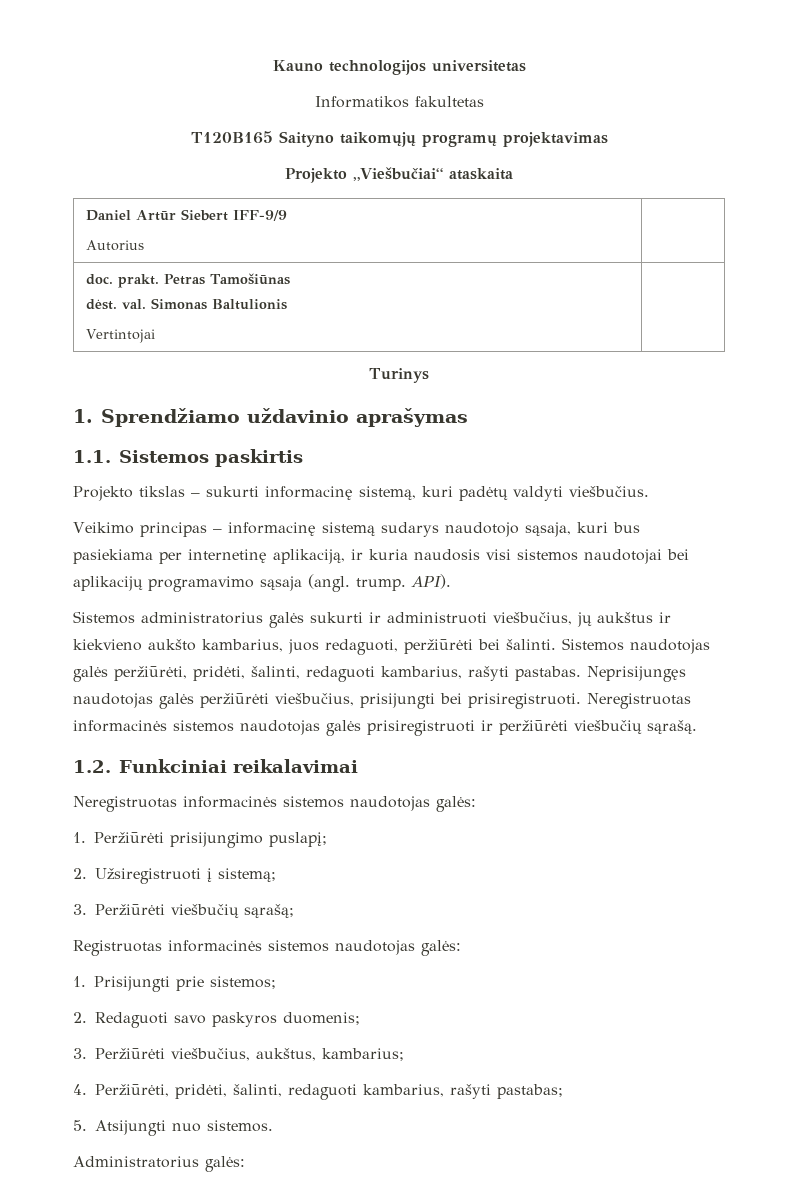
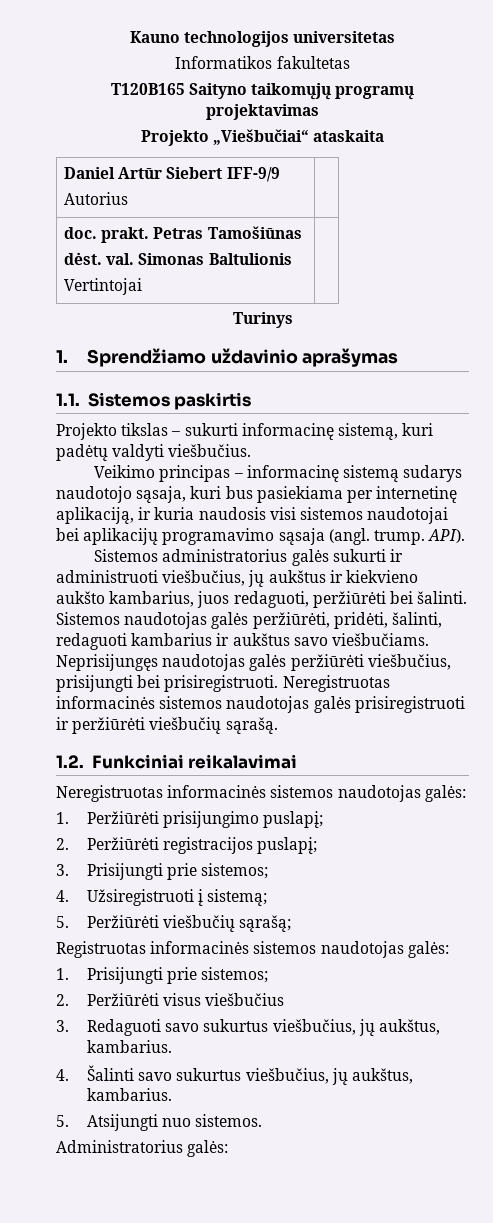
- Sistemos naudotojas galės peržiūrėti, pridėti, šalinti, redaguoti kambarius, rašyti pastabas.
+ Sistemos naudotojas galės peržiūrėti, pridėti, šalinti, redaguoti kambarius ir aukštus savo viešbučiams.
- 2. Užsiregistruoti į sistemą;
+ 2. Peržiūrėti registracijos puslapį;
+ 3. Prisijungti prie sistemos;
+ 4. Užsiregistruoti į sistemą;
- 3. Peržiūrėti viešbučių sąrašą;
+ 5. Peržiūrėti viešbučių sąrašą;
- 2. Redaguoti savo paskyros duomenis;
- 3. Peržiūrėti viešbučius, aukštus, kambarius;
- 4. Peržiūrėti, pridėti, šalinti, redaguoti kambarius, rašyti pastabas;
+ 2. Peržiūrėti visus viešbučius
+ 3. Redaguoti savo sukurtus viešbučius, jų aukštus, kambarius.
+ 4. Šalinti savo sukurtus viešbučius, jų aukštus, kambarius.

